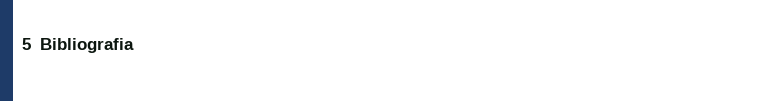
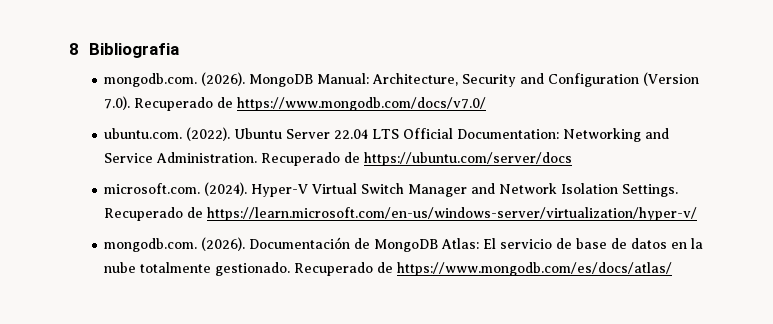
- 5 Bibliografia
+ 8 Bibliografia
+ mongodb.com. (2026). MongoDB Manual: Architecture, Security and Configuration (Version 7.0). Recuperado de https://www.mongodb.com/docs/v7.0/
+ ubuntu.com. (2022). Ubuntu Server 22.04 LTS Official Documentation: Networking and Service Administration. Recuperado de https://ubuntu.com/server/docs
+ microsoft.com. (2024). Hyper-V Virtual Switch Manager and Network Isolation Settings. Recuperado de https://learn.microsoft.com/en-us/windows-server/virtualization/hyper-v/
+ mongodb.com. (2026). Documentación de MongoDB Atlas: El servicio de base de datos en la nube totalmente gestionado. Recuperado de https://www.mongodb.com/es/docs/atlas/

